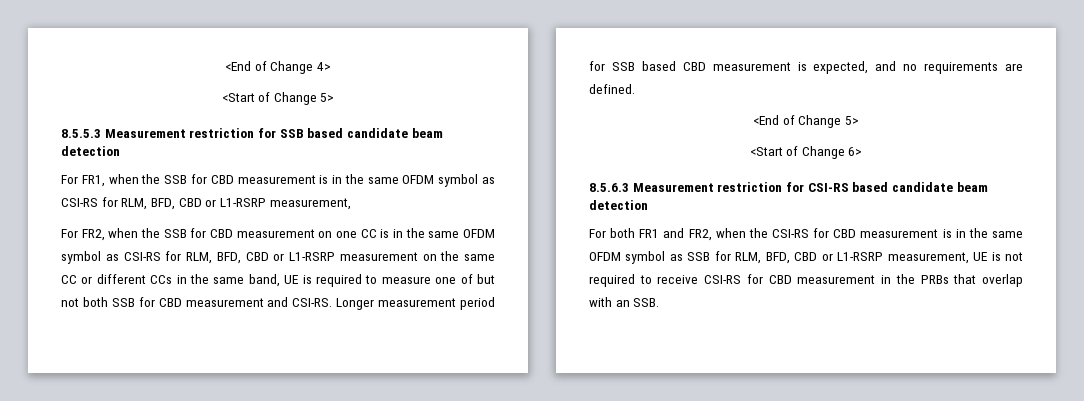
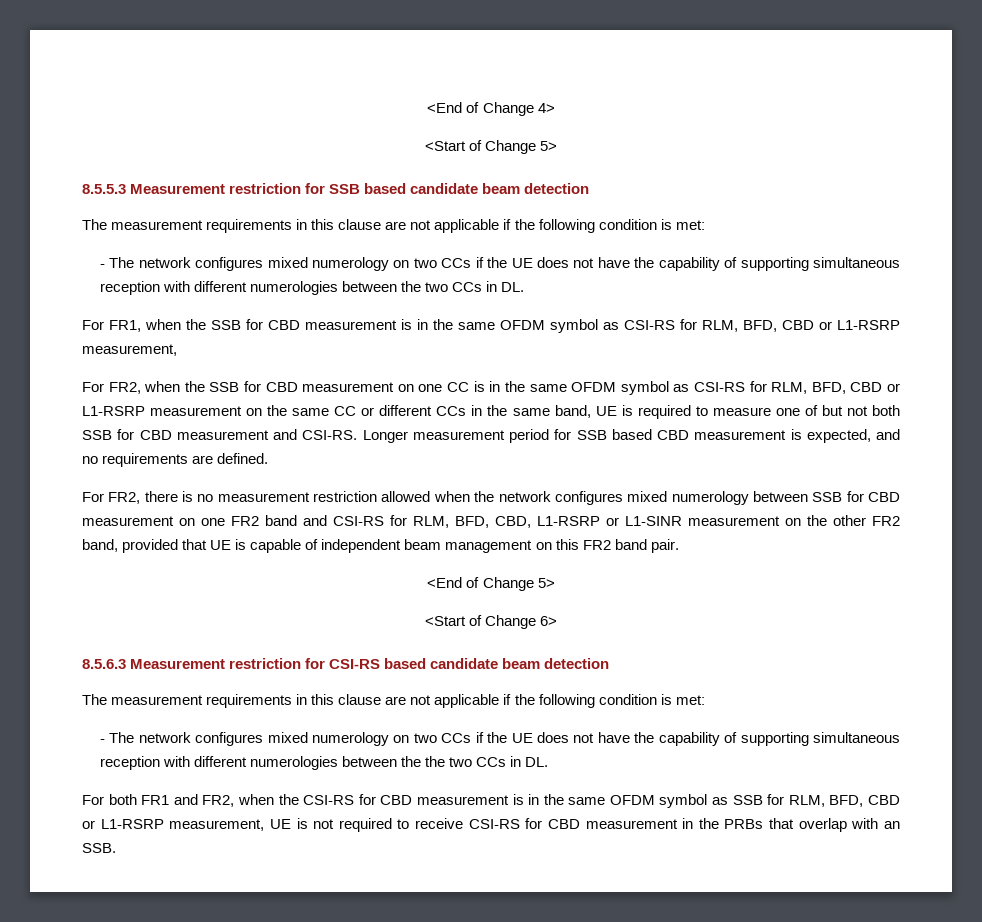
  8.5.5.3 Measurement restriction for SSB based candidate beam detection
+ The measurement requirements in this clause are not applicable if the following condition is met:
+ - The network configures mixed numerology on two CCs if the UE does not have the capability of supporting simultaneous reception with different numerologies between the two CCs in DL.
+ For FR2, there is no measurement restriction allowed when the network configures mixed numerology between SSB for CBD measurement on one FR2 band and CSI-RS for RLM, BFD, CBD, L1-RSRP or L1-SINR measurement on the other FR2 band, provided that UE is capable of independent beam management on this FR2 band pair.
  8.5.6.3 Measurement restriction for CSI-RS based candidate beam detection
+ The measurement requirements in this clause are not applicable if the following condition is met:
+ - The network configures mixed numerology on two CCs if the UE does not have the capability of supporting simultaneous reception with different numerologies between the the two CCs in DL.

